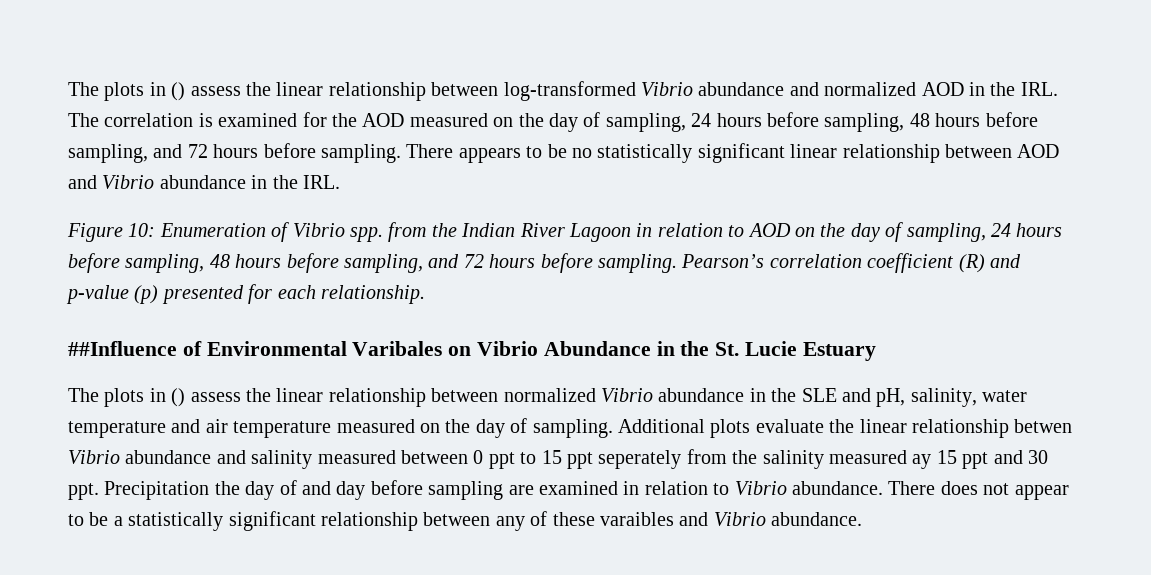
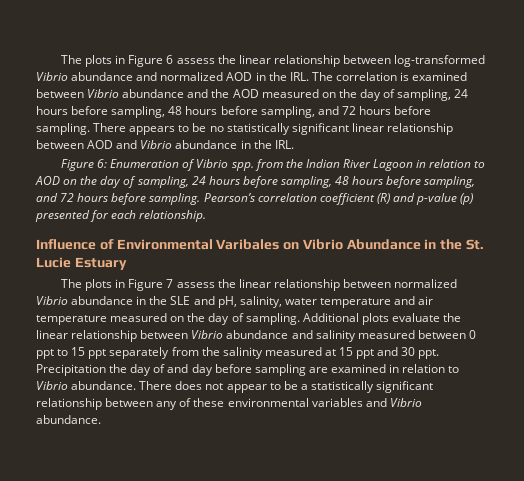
- The plots in () assess the linear relationship between log-transformed Vibrio abundance and normalized AOD in the IRL. The correlation is examined for the AOD measured on the day of sampling, 24 hours before sampling, 48 hours before sampling, and 72 hours before sampling.
+ The plots in Figure 6 assess the linear relationship between log-transformed Vibrio abundance and normalized AOD in the IRL. The correlation is examined between Vibrio abundance and the AOD measured on the day of sampling, 24 hours before sampling, 48 hours before sampling, and 72 hours before sampling.
- Figure 10: Enumeration of Vibrio spp. from the Indian River Lagoon in relation to AOD on the day of sampling, 24 hours before sampling, 48 hours before sampling, and 72 hours before sampling.
+ Figure 6: Enumeration of Vibrio spp. from the Indian River Lagoon in relation to AOD on the day of sampling, 24 hours before sampling, 48 hours before sampling, and 72 hours before sampling.
- ##Influence of Environmental Varibales on Vibrio Abundance in the St. Lucie Estuary
+ Influence of Environmental Varibales on Vibrio Abundance in the St. Lucie Estuary
- The plots in () assess the linear relationship between normalized Vibrio abundance in the SLE and pH, salinity, water temperature and air temperature measured on the day of sampling.
+ The plots in Figure 7 assess the linear relationship between normalized Vibrio abundance in the SLE and pH, salinity, water temperature and air temperature measured on the day of sampling.
- Additional plots evaluate the linear relationship betwen Vibrio abundance and salinity measured between 0 ppt to 15 ppt seperately from the salinity measured ay 15 ppt and 30 ppt.
+ Additional plots evaluate the linear relationship between Vibrio abundance and salinity measured between 0 ppt to 15 ppt separately from the salinity measured at 15 ppt and 30 ppt.
- There does not appear to be a statistically significant relationship between any of these varaibles and Vibrio abundance.
+ There does not appear to be a statistically significant relationship between any of these environmental variables and Vibrio abundance.

